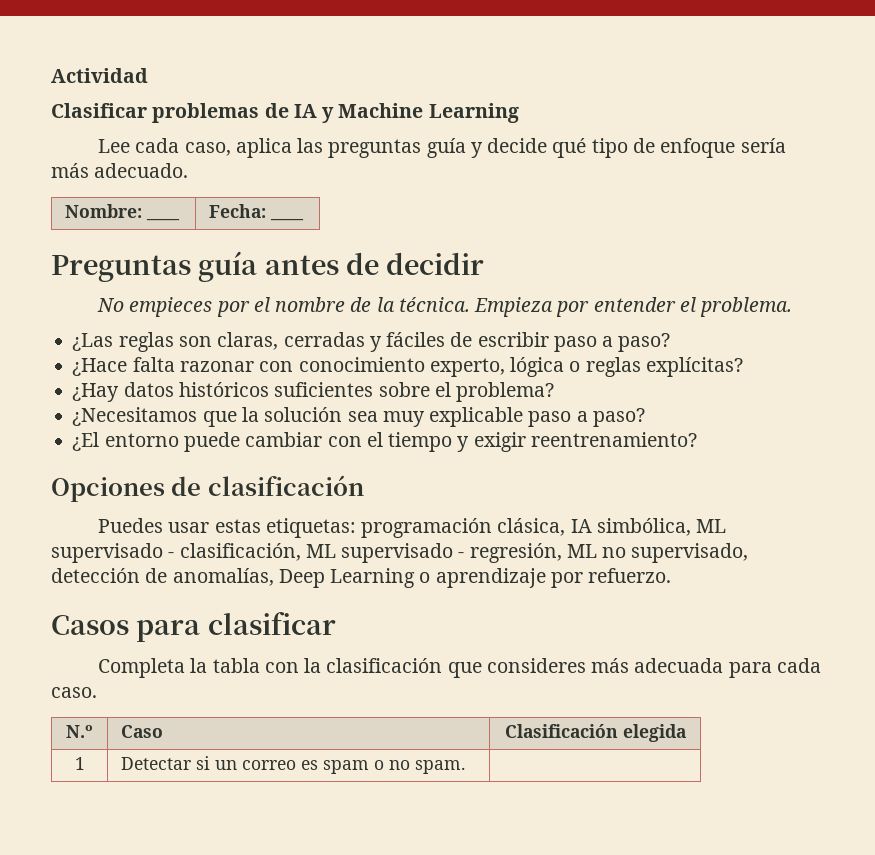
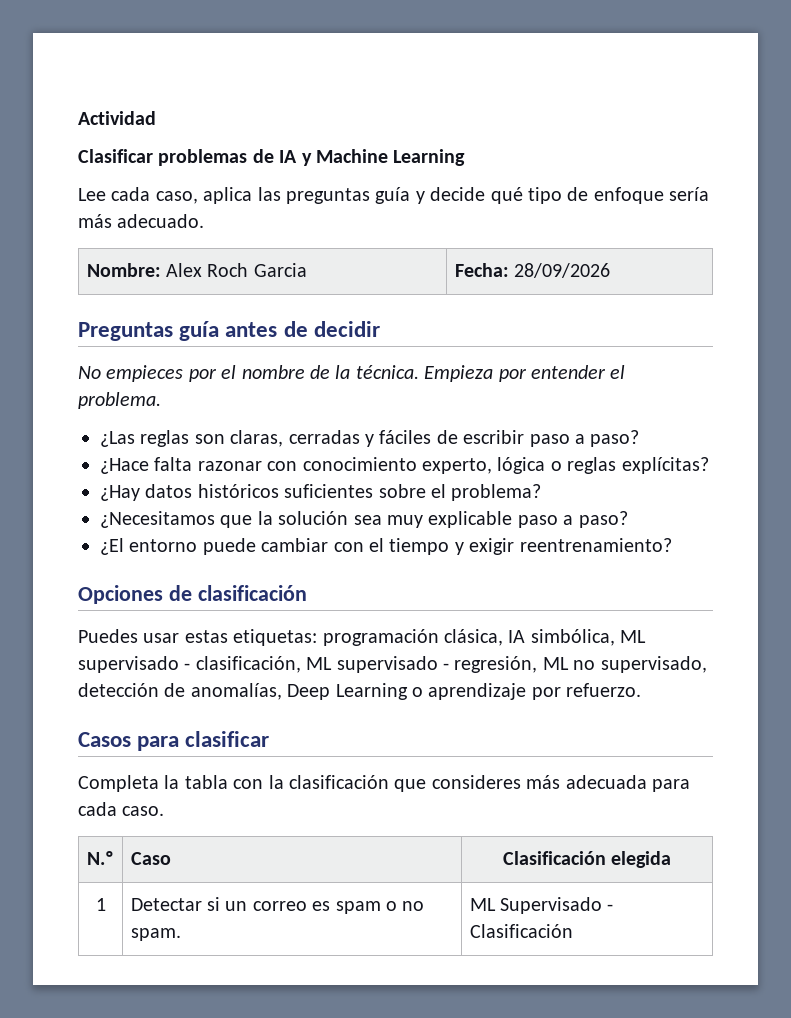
- Nombre: ____ | Fecha: ____
+ Nombre: Alex Roch Garcia | Fecha: 28/09/2026
- 1 | Detectar si un correo es spam o no spam. |
+ 1 | Detectar si un correo es spam o no spam. | ML Supervisado - Clasificación

